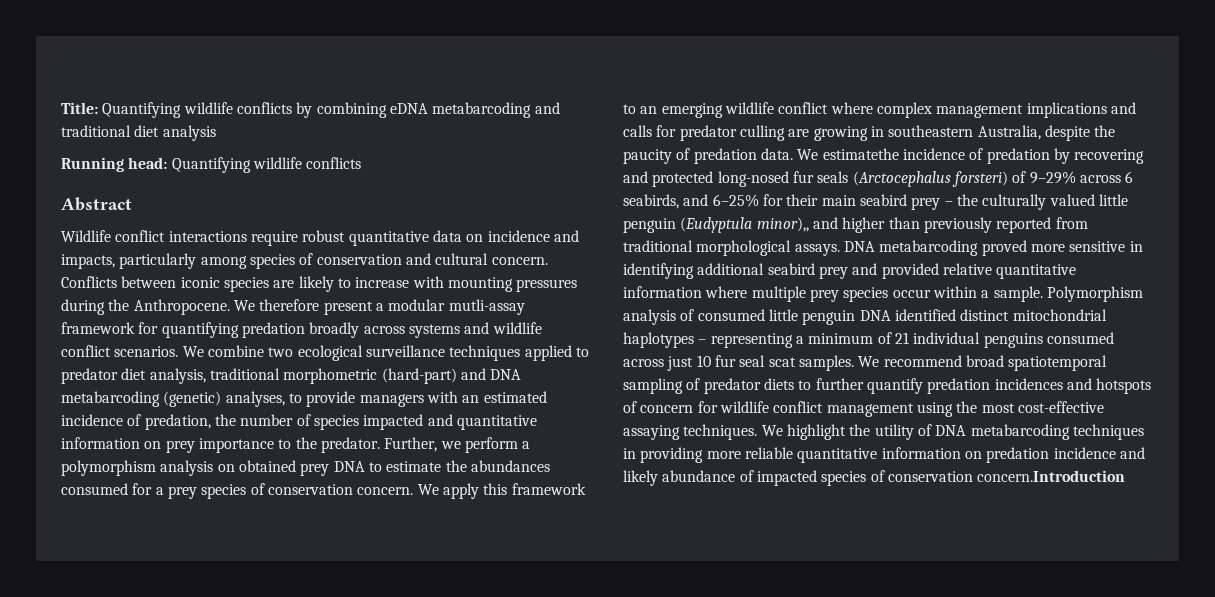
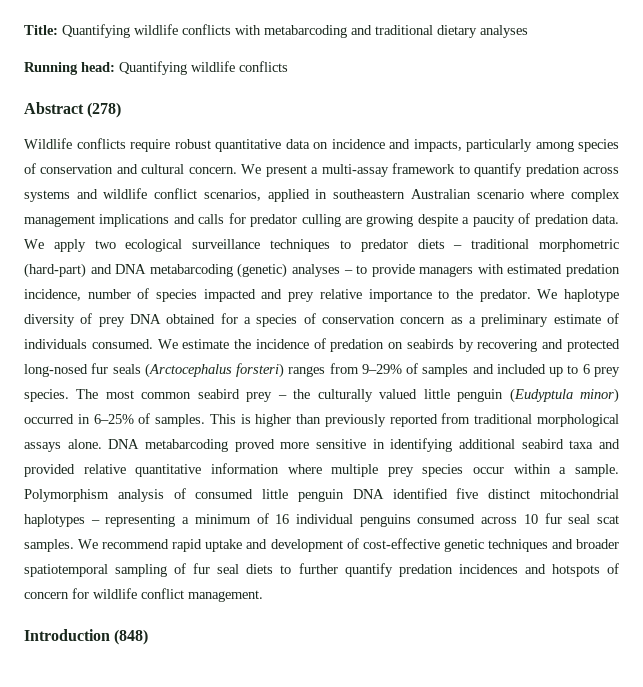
- Title: Quantifying wildlife conflicts by combining eDNA metabarcoding and traditional diet analysis
+ Title: Quantifying wildlife conflicts with metabarcoding and traditional dietary analyses
- Abstract
+ Abstract (278)
- Wildlife conflict interactions require robust quantitative data on incidence and impacts, particularly among species of conservation and cultural concern.
+ Wildlife conflicts require robust quantitative data on incidence and impacts, particularly among species of conservation and cultural concern.
- Conflicts between iconic species are likely to increase with mounting pressures during the Anthropocene. We therefore present a modular mutli-assay framework for quantifying predation broadly across systems and wildlife conflict scenarios. We combine two ecological surveillance techniques applied to predator diet analysis, traditional morphometric (hard-part) and DNA metabarcoding (genetic) analyses, to provide managers with an estimated incidence of predation, the number of species impacted and quantitative information on prey importance to the predator. Further, we perform a polymorphism analysis on obtained prey DNA to estimate the abundances consumed for a prey species of conservation concern. We apply this framework to an emerging wildlife conflict where complex management implications and calls for predator culling are growing in southeastern Australia, despite the paucity of predation data.
+ We present a multi-assay framework to quantify predation across systems and wildlife conflict scenarios, applied in southeastern Australian scenario where complex management implications and calls for predator culling are growing despite a paucity of predation data.
- We estimatethe incidence of predation by recovering and protected long-nosed fur seals (Arctocephalus forsteri) of 9–29% across 6 seabirds, and 6–25% for their main seabird prey – the culturally valued little penguin (Eudyptula minor),, and higher than previously reported from traditional morphological assays.
+ We apply two ecological surveillance techniques to predator diets – traditional morphometric (hard-part) and DNA metabarcoding (genetic) analyses – to provide managers with estimated predation incidence, number of species impacted and prey relative importance to the predator. We haplotype diversity of prey DNA obtained for a species of conservation concern as a preliminary estimate of individuals consumed. We estimate the incidence of predation on seabirds by recovering and protected long-nosed fur seals (Arctocephalus forsteri) ranges from 9–29% of samples and included up to 6 prey species. The most common seabird prey – the culturally valued little penguin (Eudyptula minor) occurred in 6–25% of samples. This is higher than previously reported from traditional morphological assays alone.
- DNA metabarcoding proved more sensitive in identifying additional seabird prey and provided relative quantitative information where multiple prey species occur within a sample.
+ DNA metabarcoding proved more sensitive in identifying additional seabird taxa and provided relative quantitative information where multiple prey species occur within a sample.
- Polymorphism analysis of consumed little penguin DNA identified distinct mitochondrial haplotypes – representing a minimum of 21 individual penguins consumed across just 10 fur seal scat samples.
+ Polymorphism analysis of consumed little penguin DNA identified five distinct mitochondrial haplotypes – representing a minimum of 16 individual penguins consumed across 10 fur seal scat samples.
- We recommend broad spatiotemporal sampling of predator diets to further quantify predation incidences and hotspots of concern for wildlife conflict management using the most cost-effective assaying techniques. We highlight the utility of DNA metabarcoding techniques in providing more reliable quantitative information on predation incidence and likely abundance of impacted species of conservation concern.Introduction
+ We recommend rapid uptake and development of cost-effective genetic techniques and broader spatiotemporal sampling of fur seal diets to further quantify predation incidences and hotspots of concern for wildlife conflict management.
+ Introduction (848)

